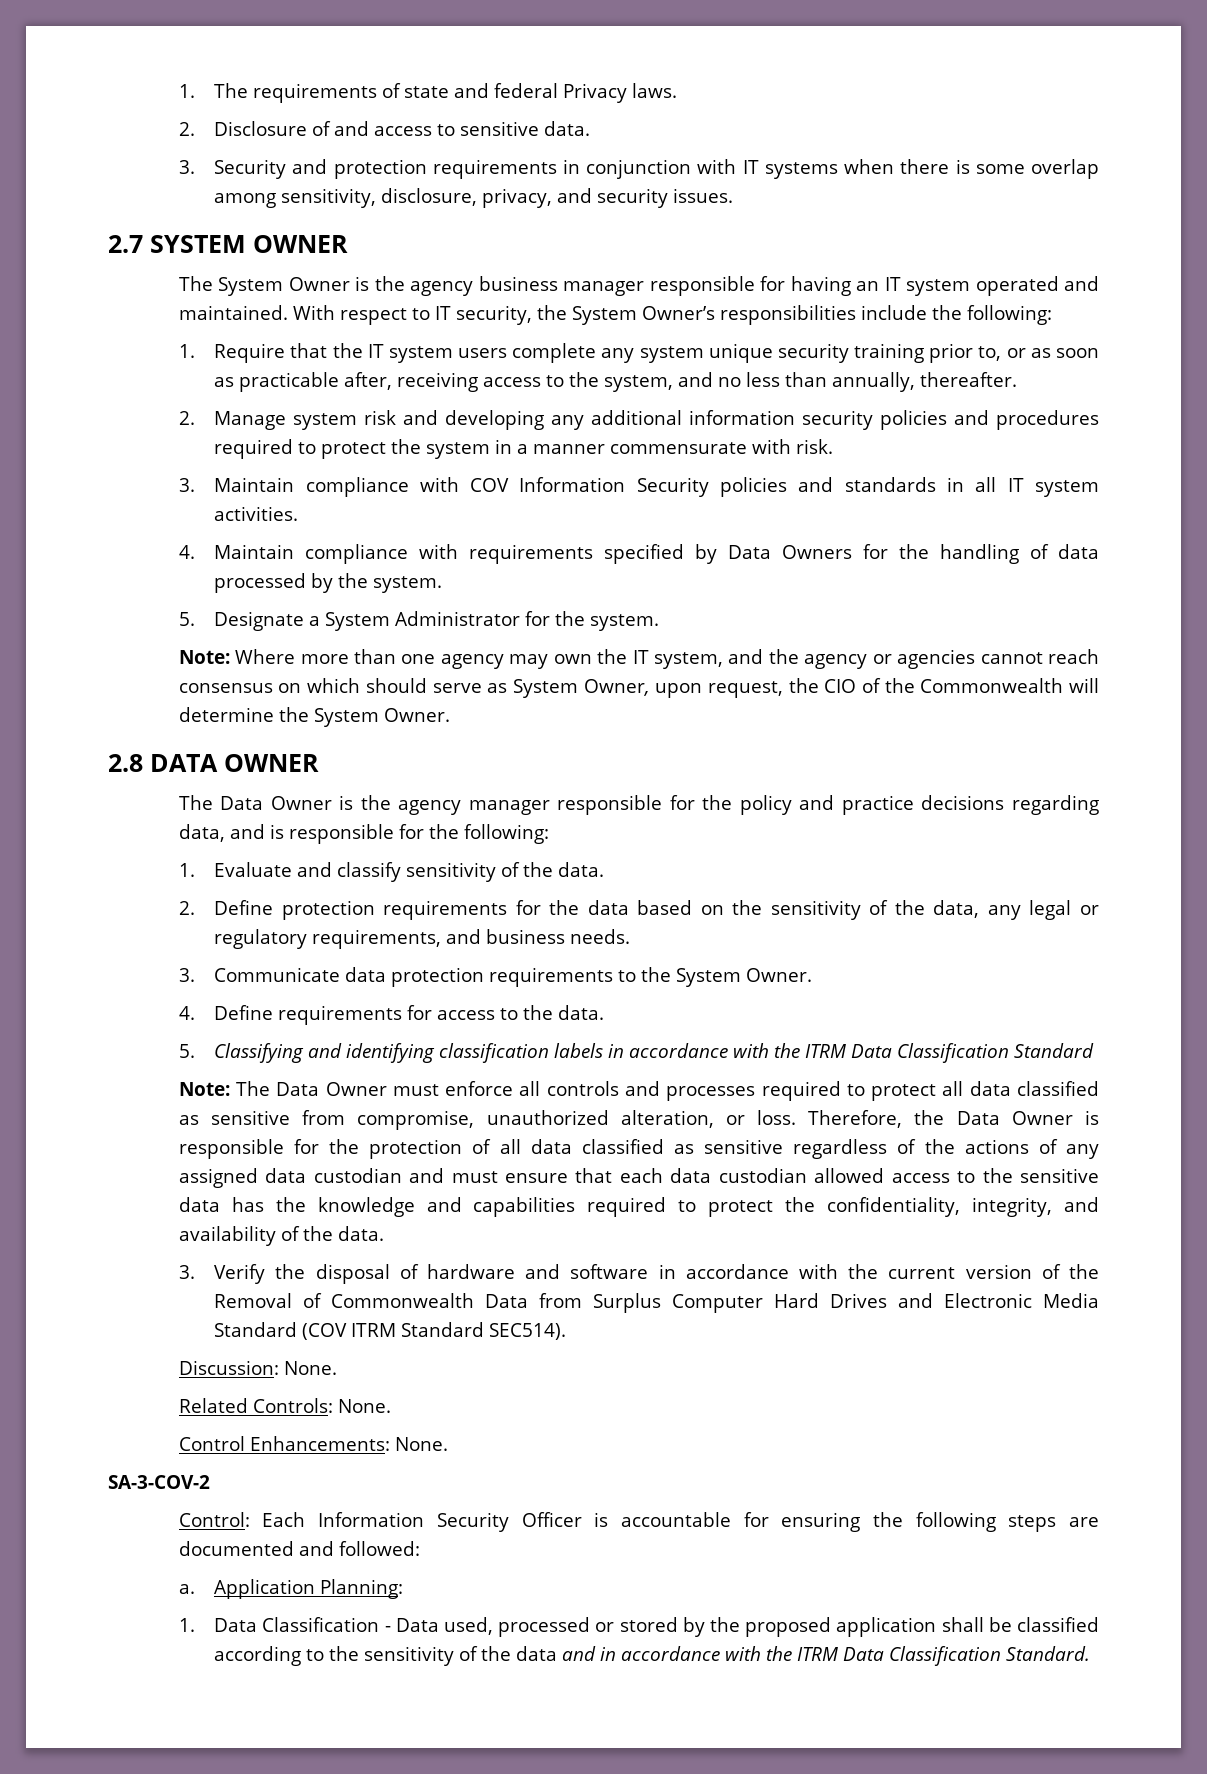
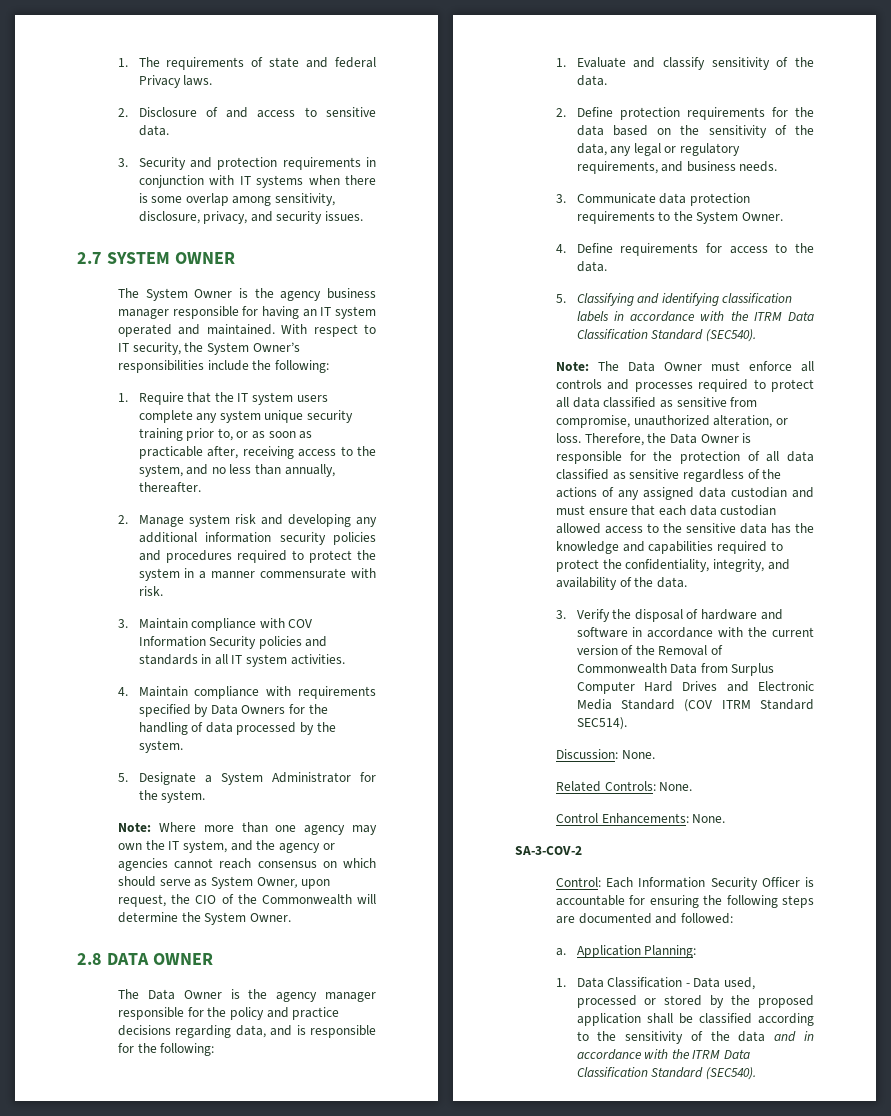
- 5. Classifying and identifying classification labels in accordance with the ITRM Data Classification Standard
+ 5. Classifying and identifying classification labels in accordance with the ITRM Data Classification Standard (SEC540).
- 1. Data Classification - Data used, processed or stored by the proposed application shall be classified according to the sensitivity of the data and in accordance with the ITRM Data Classification Standard.
+ 1. Data Classification - Data used, processed or stored by the proposed application shall be classified according to the sensitivity of the data and in accordance with the ITRM Data Classification Standard (SEC540).

